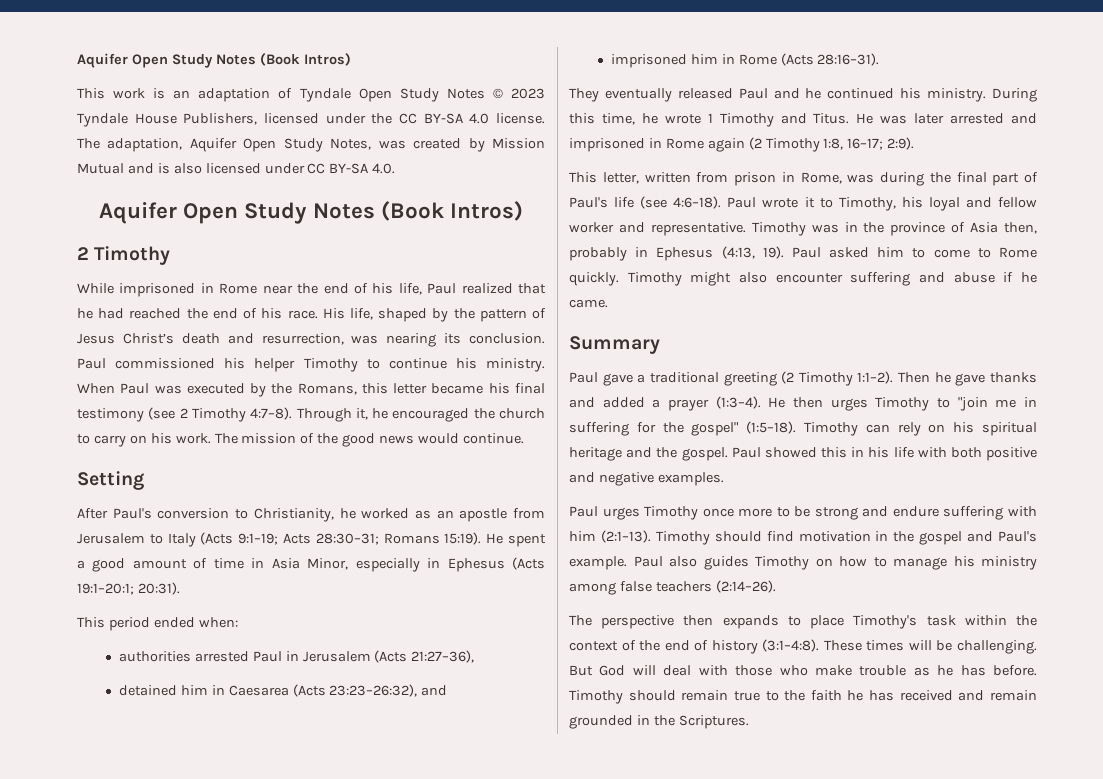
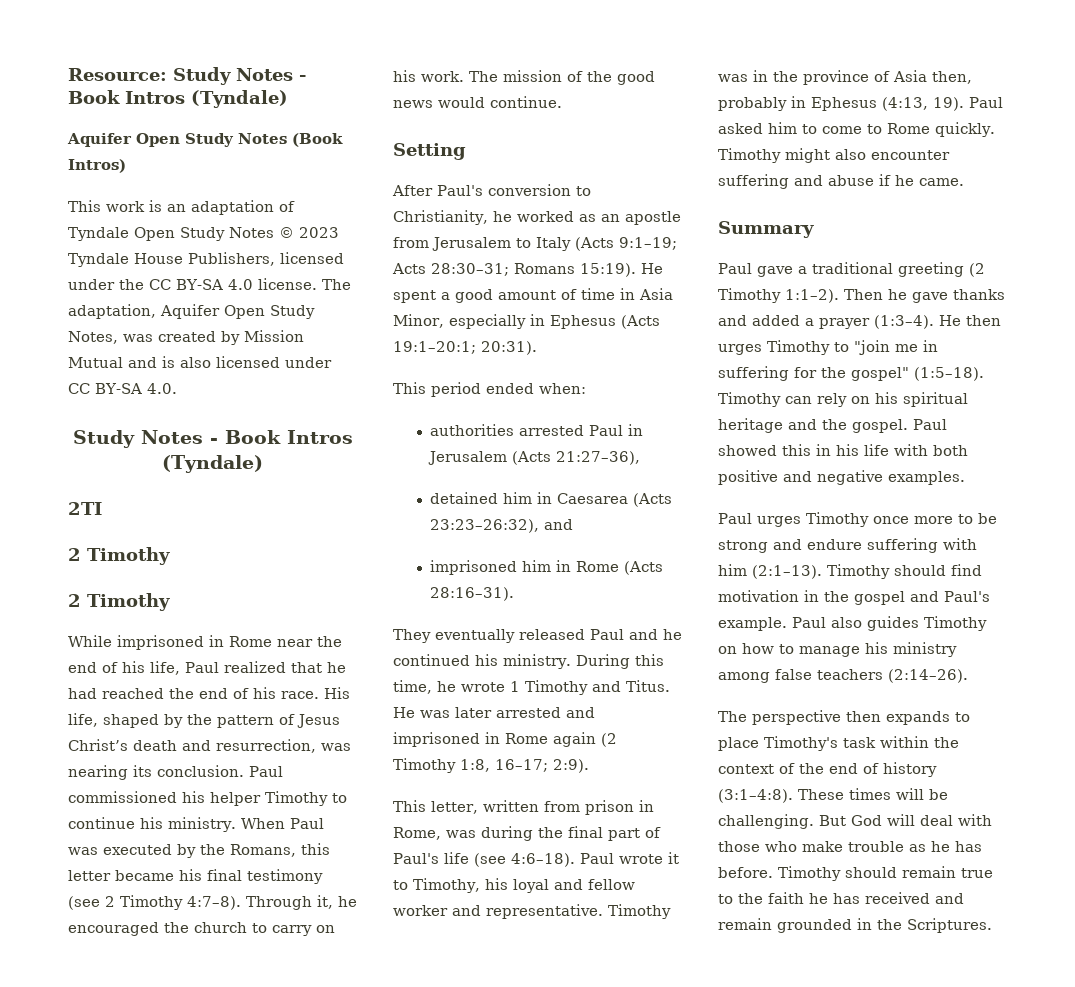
+ Resource: Study Notes - Book Intros (Tyndale)
  The adaptation, Aquifer Open Study Notes, was created by Mission Mutual and is also licensed under CC BY-SA 4.0.
- Aquifer Open Study Notes (Book Intros)
+ Study Notes - Book Intros (Tyndale)
+ 2TI
+ 2 Timothy

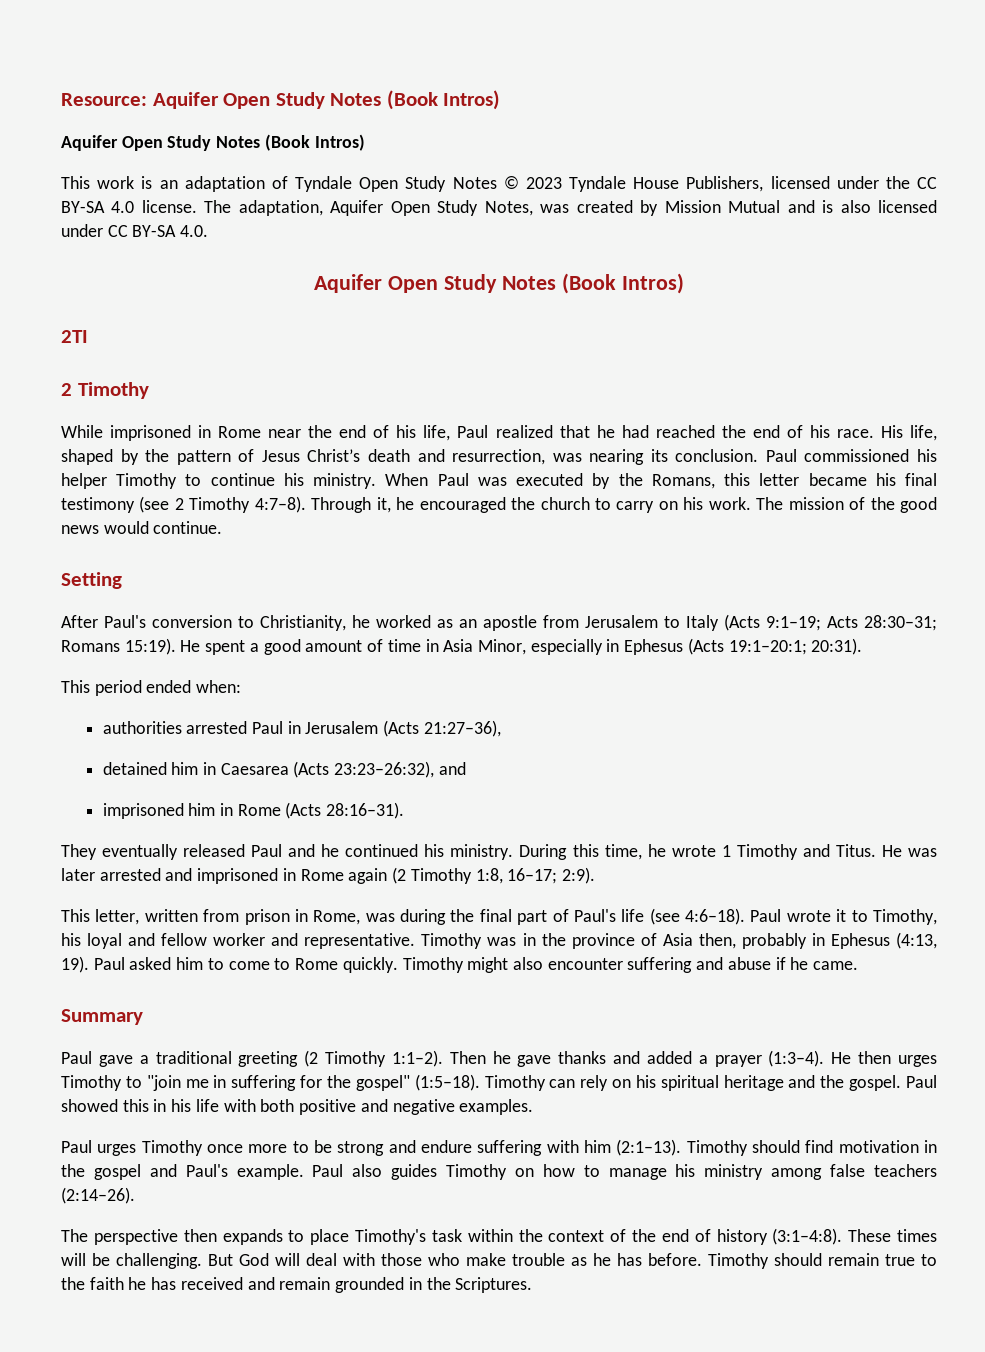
- Resource: Study Notes - Book Intros (Tyndale)
+ Resource: Aquifer Open Study Notes (Book Intros)
  The adaptation, Aquifer Open Study Notes, was created by Mission Mutual and is also licensed under CC BY-SA 4.0.
- Study Notes - Book Intros (Tyndale)
+ Aquifer Open Study Notes (Book Intros)
  2TI
- 2 Timothy

